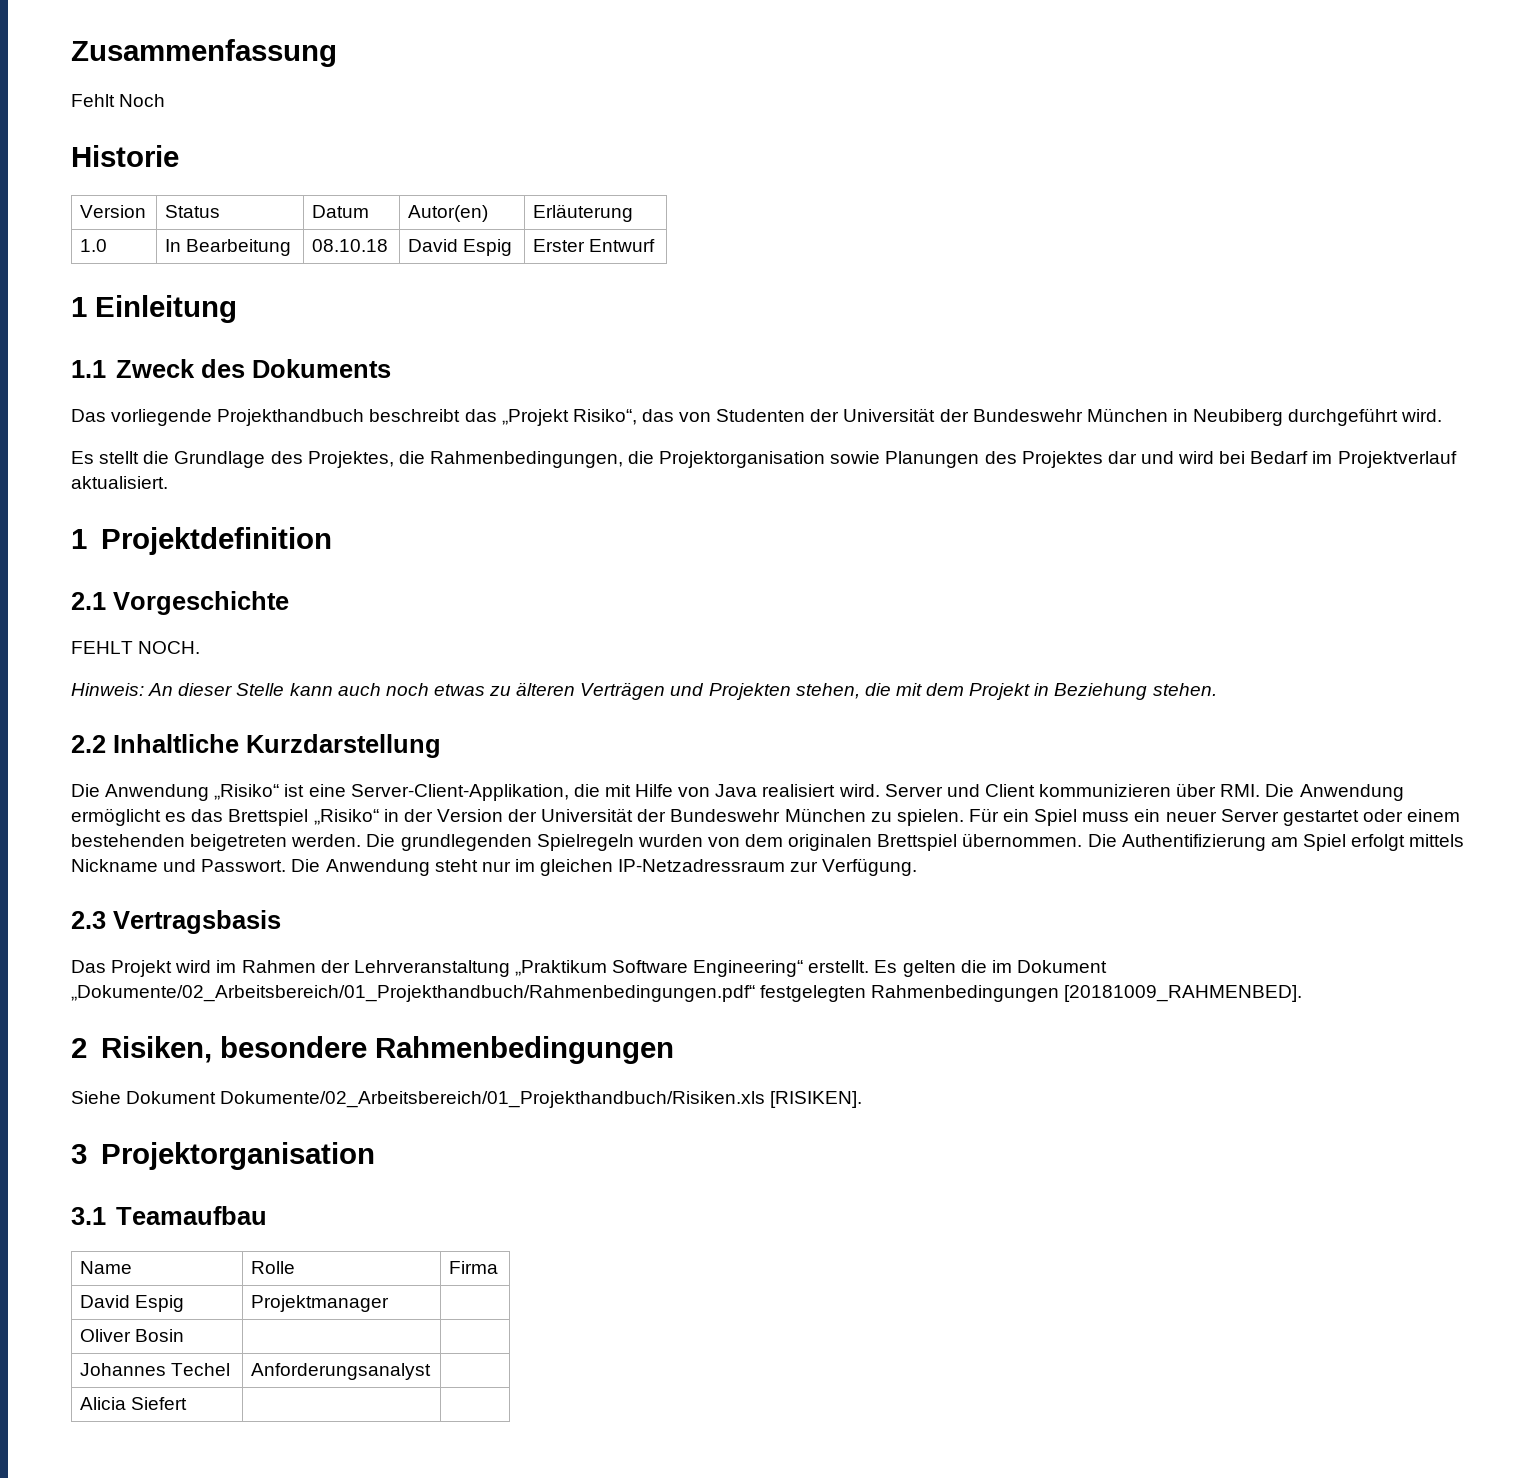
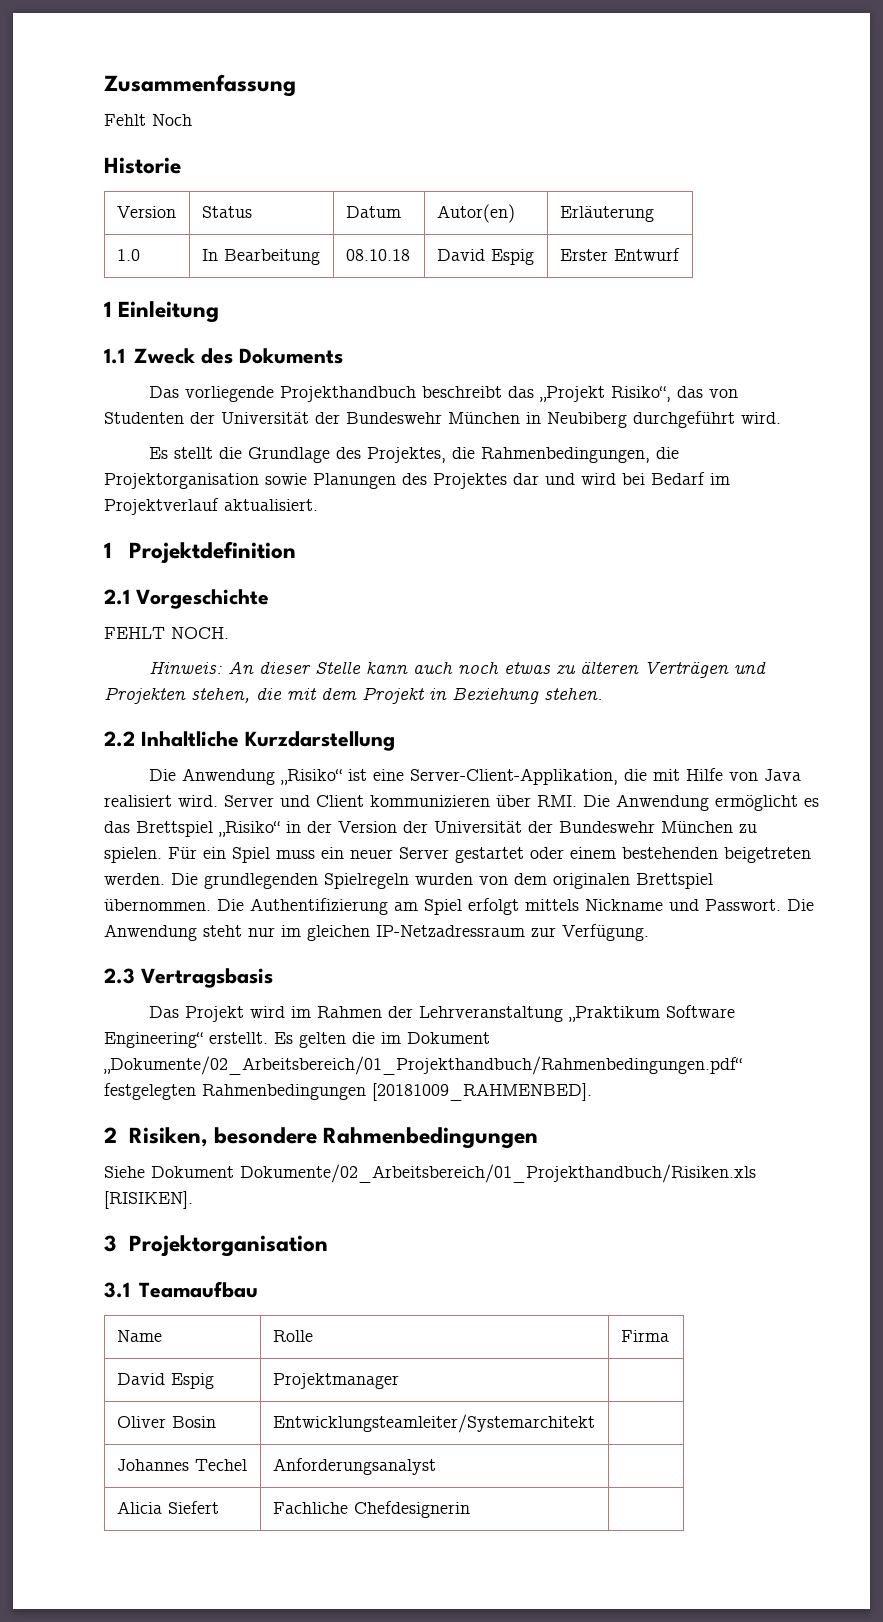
- Oliver Bosin | |
+ Oliver Bosin | Entwicklungsteamleiter/Systemarchitekt |
- Alicia Siefert | |
+ Alicia Siefert | Fachliche Chefdesignerin |

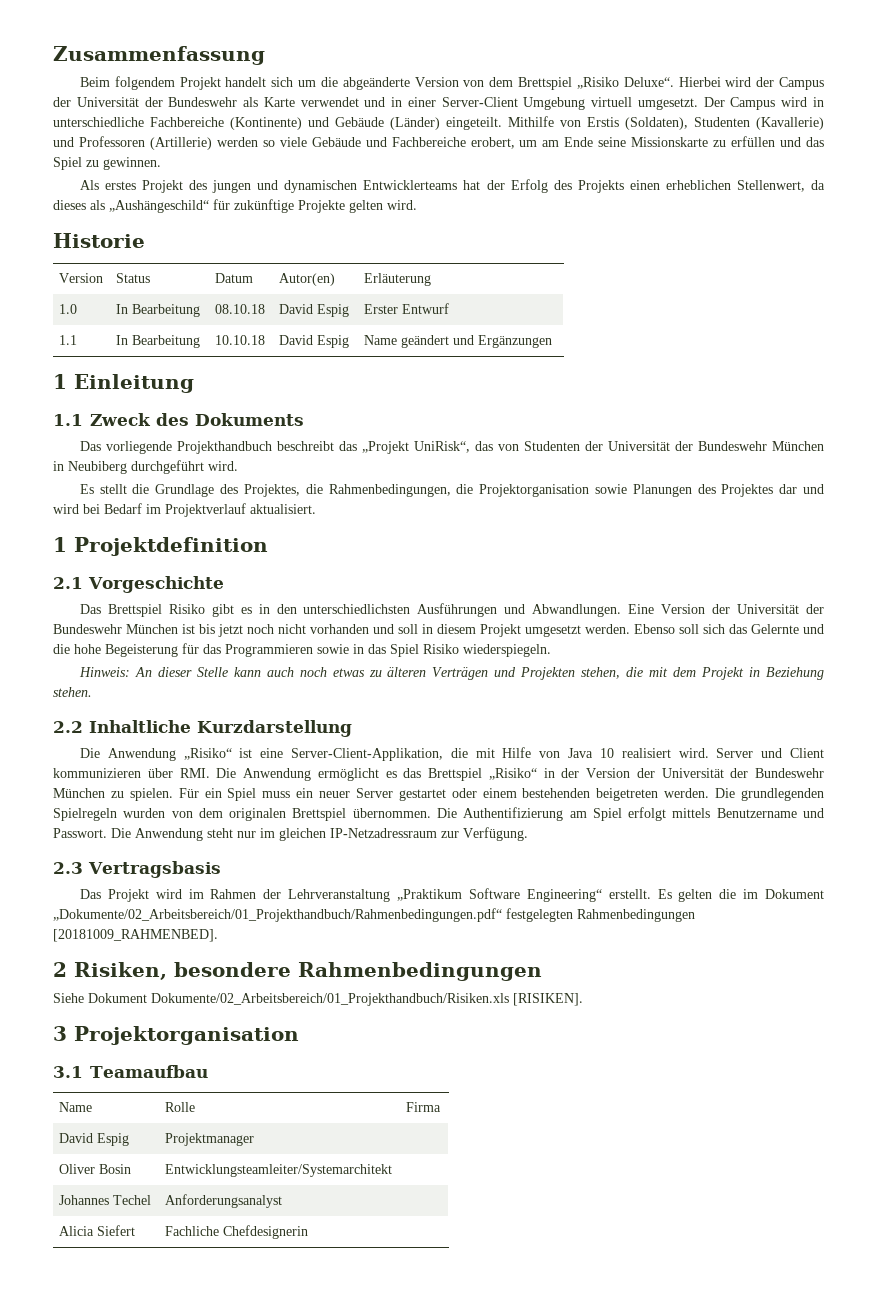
- Fehlt Noch
+ Beim folgendem Projekt handelt sich um die abgeänderte Version von dem Brettspiel „Risiko Deluxe“. Hierbei wird der Campus der Universität der Bundeswehr als Karte verwendet und in einer Server-Client Umgebung virtuell umgesetzt. Der Campus wird in unterschiedliche Fachbereiche (Kontinente) und Gebäude (Länder) eingeteilt. Mithilfe von Erstis (Soldaten), Studenten (Kavallerie) und Professoren (Artillerie) werden so viele Gebäude und Fachbereiche erobert, um am Ende seine Missionskarte zu erfüllen und das Spiel zu gewinnen.
+ Als erstes Projekt des jungen und dynamischen Entwicklerteams hat der Erfolg des Projekts einen erheblichen Stellenwert, da dieses als „Aushängeschild“ für zukünftige Projekte gelten wird.
+ 1.1 | In Bearbeitung | 10.10.18 | David Espig | Name geändert und Ergänzungen
- Das vorliegende Projekthandbuch beschreibt das „Projekt Risiko“, das von Studenten der Universität der Bundeswehr München in Neubiberg durchgeführt wird.
+ Das vorliegende Projekthandbuch beschreibt das „Projekt UniRisk“, das von Studenten der Universität der Bundeswehr München in Neubiberg durchgeführt wird.
- FEHLT NOCH.
+ Das Brettspiel Risiko gibt es in den unterschiedlichsten Ausführungen und Abwandlungen. Eine Version der Universität der Bundeswehr München ist bis jetzt noch nicht vorhanden und soll in diesem Projekt umgesetzt werden. Ebenso soll sich das Gelernte und die hohe Begeisterung für das Programmieren sowie in das Spiel Risiko wiederspiegeln.
- Die Anwendung „Risiko“ ist eine Server-Client-Applikation, die mit Hilfe von Java realisiert wird.
+ Die Anwendung „Risiko“ ist eine Server-Client-Applikation, die mit Hilfe von Java 10 realisiert wird.
- Die Authentifizierung am Spiel erfolgt mittels Nickname und Passwort.
+ Die Authentifizierung am Spiel erfolgt mittels Benutzername und Passwort.

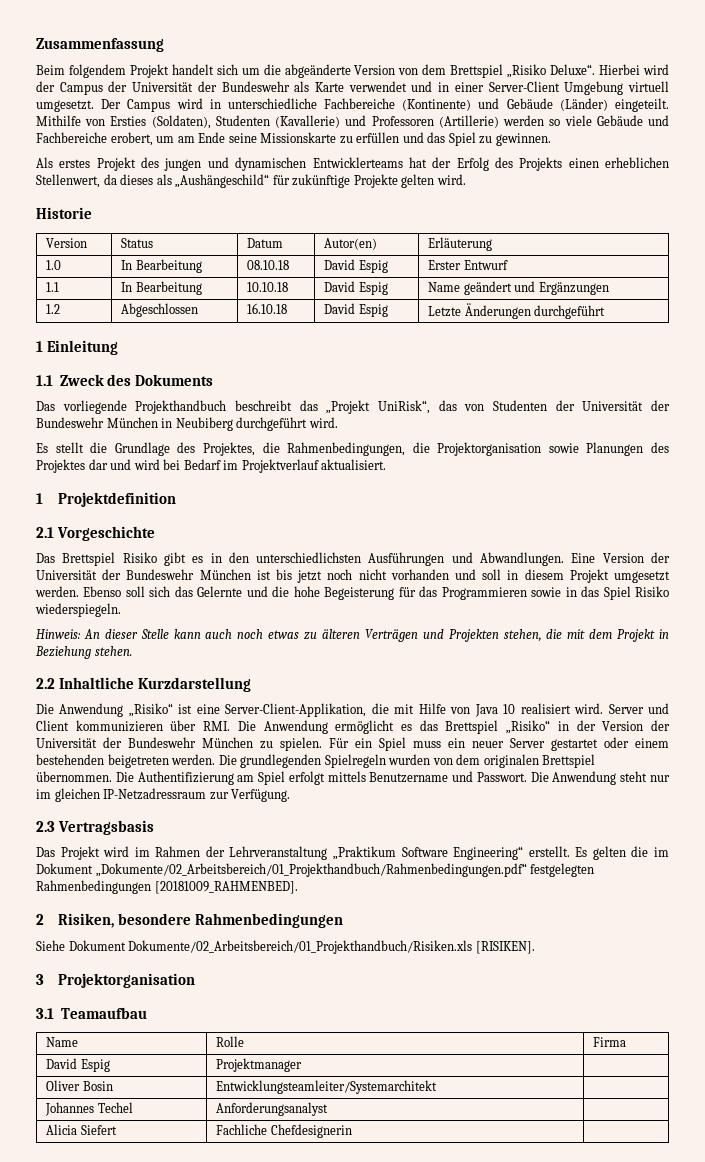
- Mithilfe von Erstis (Soldaten), Studenten (Kavallerie) und Professoren (Artillerie) werden so viele Gebäude und Fachbereiche erobert, um am Ende seine Missionskarte zu erfüllen und das Spiel zu gewinnen.
+ Mithilfe von Ersties (Soldaten), Studenten (Kavallerie) und Professoren (Artillerie) werden so viele Gebäude und Fachbereiche erobert, um am Ende seine Missionskarte zu erfüllen und das Spiel zu gewinnen.
+ 1.2 | Abgeschlossen | 16.10.18 | David Espig | Letzte Änderungen durchgeführt

